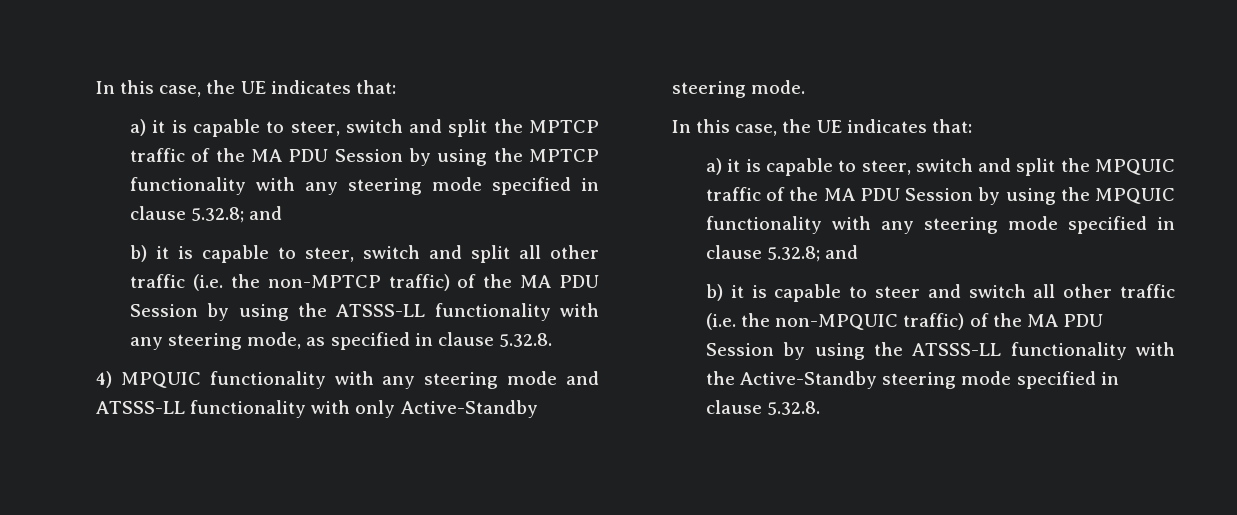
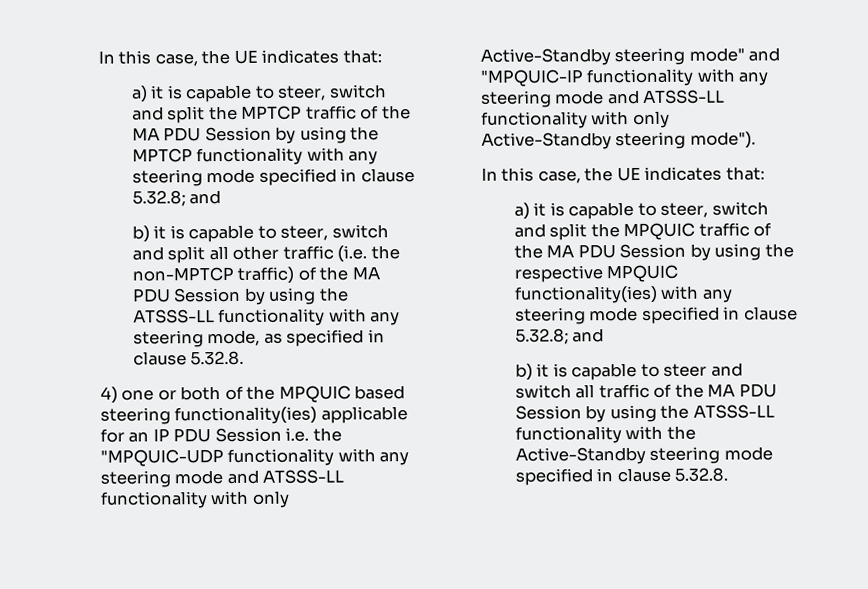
- 4) MPQUIC functionality with any steering mode and ATSSS-LL functionality with only Active-Standby steering mode.
+ 4) one or both of the MPQUIC based steering functionality(ies) applicable for an IP PDU Session i.e. the "MPQUIC-UDP functionality with any steering mode and ATSSS-LL functionality with only Active-Standby steering mode" and "MPQUIC-IP functionality with any steering mode and ATSSS-LL functionality with only Active-Standby steering mode").
- a) it is capable to steer, switch and split the MPQUIC traffic of the MA PDU Session by using the MPQUIC functionality with any steering mode specified in clause 5.32.8; and
+ a) it is capable to steer, switch and split the MPQUIC traffic of the MA PDU Session by using the respective MPQUIC functionality(ies) with any steering mode specified in clause 5.32.8; and
- b) it is capable to steer and switch all other traffic (i.e. the non-MPQUIC traffic) of the MA PDU Session by using the ATSSS-LL functionality with the Active-Standby steering mode specified in clause 5.32.8.
+ b) it is capable to steer and switch all traffic of the MA PDU Session by using the ATSSS-LL functionality with the Active-Standby steering mode specified in clause 5.32.8.

